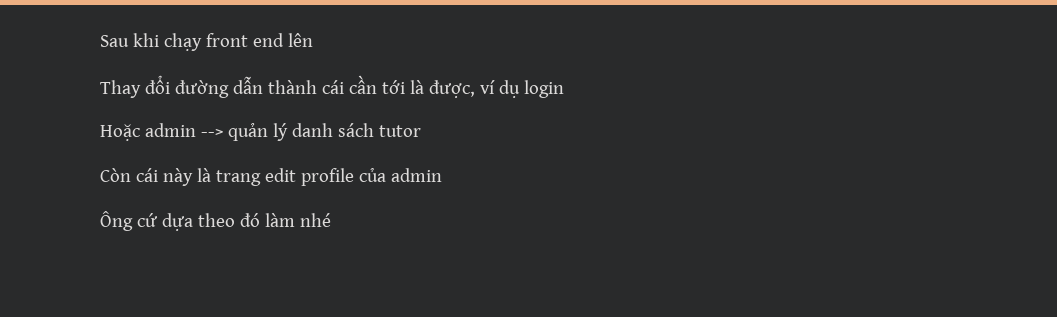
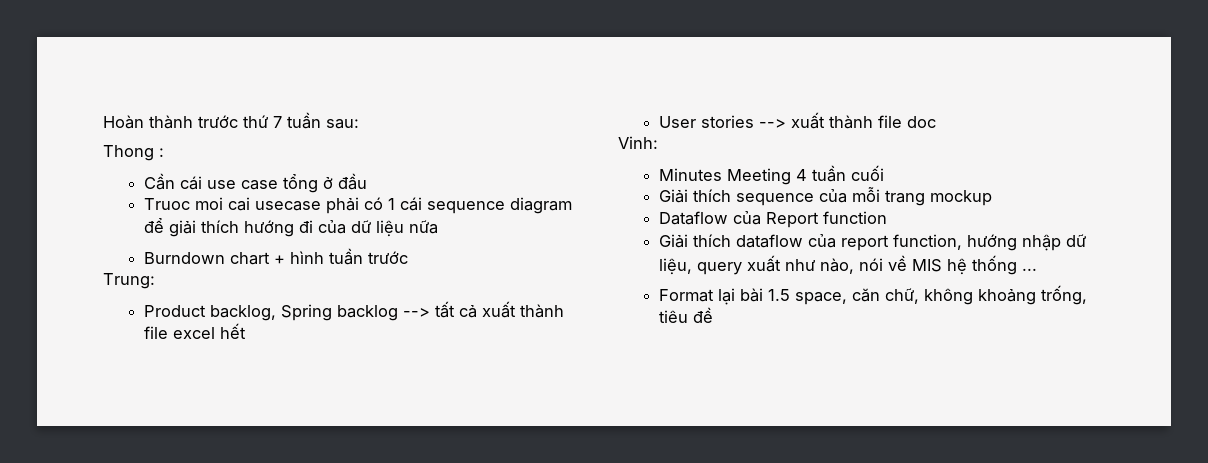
- Sau khi chạy front end lên
- Thay đổi đường dẫn thành cái cần tới là được, ví dụ login
- Hoặc admin --> quản lý danh sách tutor
- Còn cái này là trang edit profile của admin
- Ông cứ dựa theo đó làm nhé
+ Hoàn thành trước thứ 7 tuần sau:
+ Thong :
+ Cần cái use case tổng ở đầu
+ Truoc moi cai usecase phải có 1 cái sequence diagram để giải thích hướng đi của dữ liệu nữa
+ Burndown chart + hình tuần trước
+ Trung:
+ Product backlog, Spring backlog --> tất cả xuất thành file excel hết
+ User stories --> xuất thành file doc
+ Vinh:
+ Minutes Meeting 4 tuần cuối
+ Giải thích sequence của mỗi trang mockup
+ Dataflow của Report function
+ Giải thích dataflow của report function, hướng nhập dữ liệu, query xuất như nào, nói về MIS hệ thống ...
+ Format lại bài 1.5 space, căn chữ, không khoảng trống, tiêu đề

